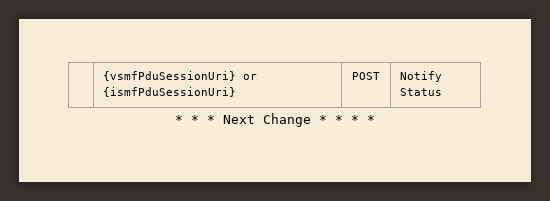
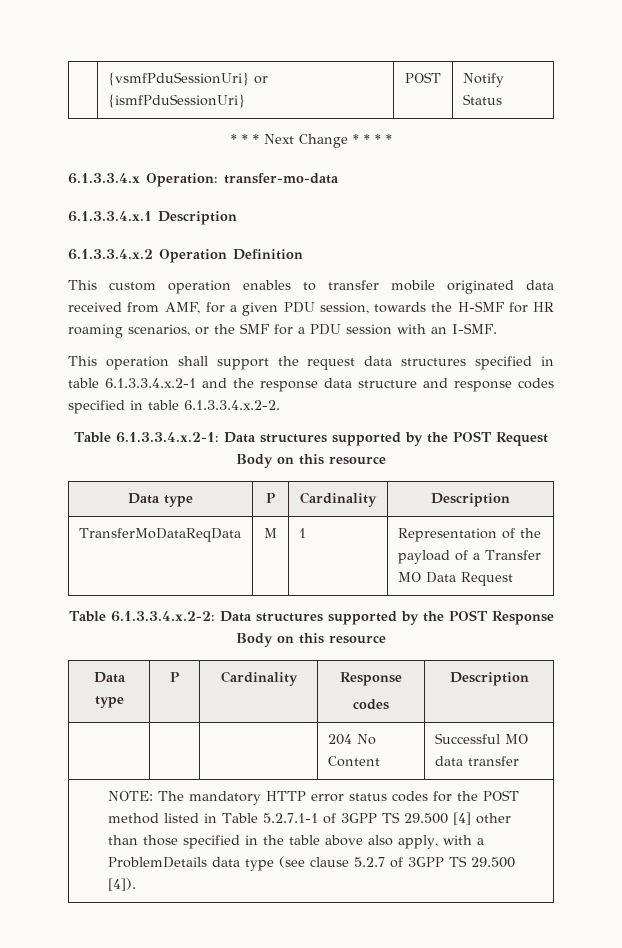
+ 6.1.3.3.4.x Operation: transfer-mo-data
+ 6.1.3.3.4.x.1 Description
+ 6.1.3.3.4.x.2 Operation Definition
+ This custom operation enables to transfer mobile originated data received from AMF, for a given PDU session, towards the H-SMF for HR roaming scenarios, or the SMF for a PDU session with an I-SMF.
+ This operation shall support the request data structures specified in table 6.1.3.3.4.x.2-1 and the response data structure and response codes specified in table 6.1.3.3.4.x.2-2.
+ Table 6.1.3.3.4.x.2-1: Data structures supported by the POST Request Body on this resource
+ Data type | P | Cardinality | Description
+ TransferMoDataReqData | M | 1 | Representation of the payload of a Transfer MO Data Request
+ Table 6.1.3.3.4.x.2-2: Data structures supported by the POST Response Body on this resource
+ Data type | P | Cardinality | Response
+ codes | Description
+ | | | 204 No Content | Successful MO data transfer
+ NOTE: The mandatory HTTP error status codes for the POST method listed in Table 5.2.7.1-1 of 3GPP TS 29.500 [4] other than those specified in the table above also apply, with a ProblemDetails data type (see clause 5.2.7 of 3GPP TS 29.500 [4]).

